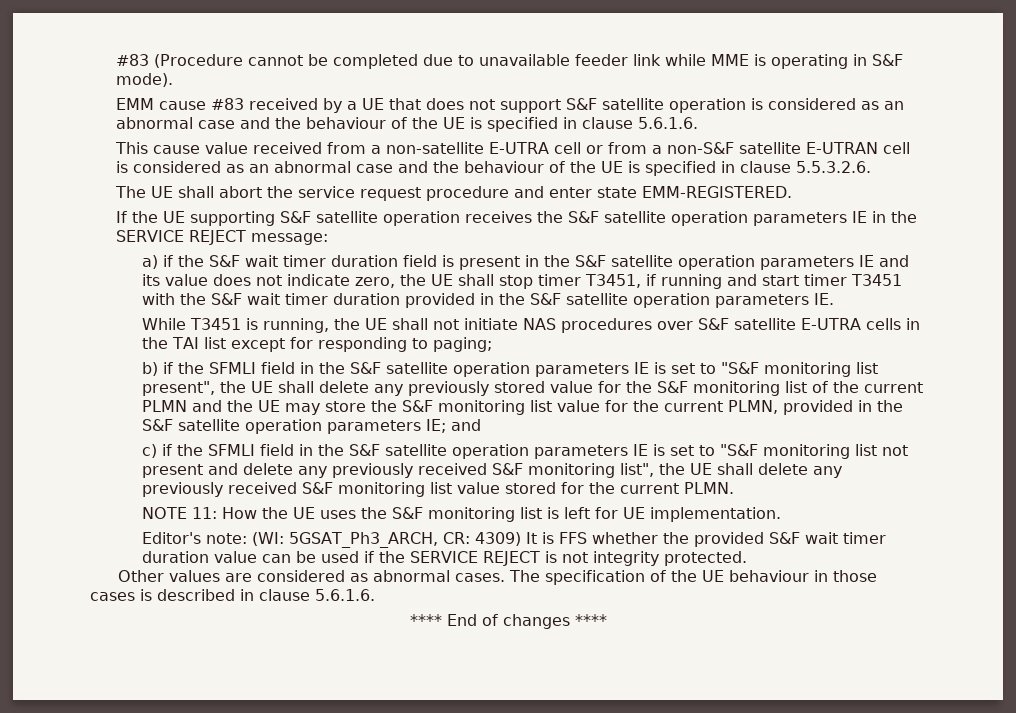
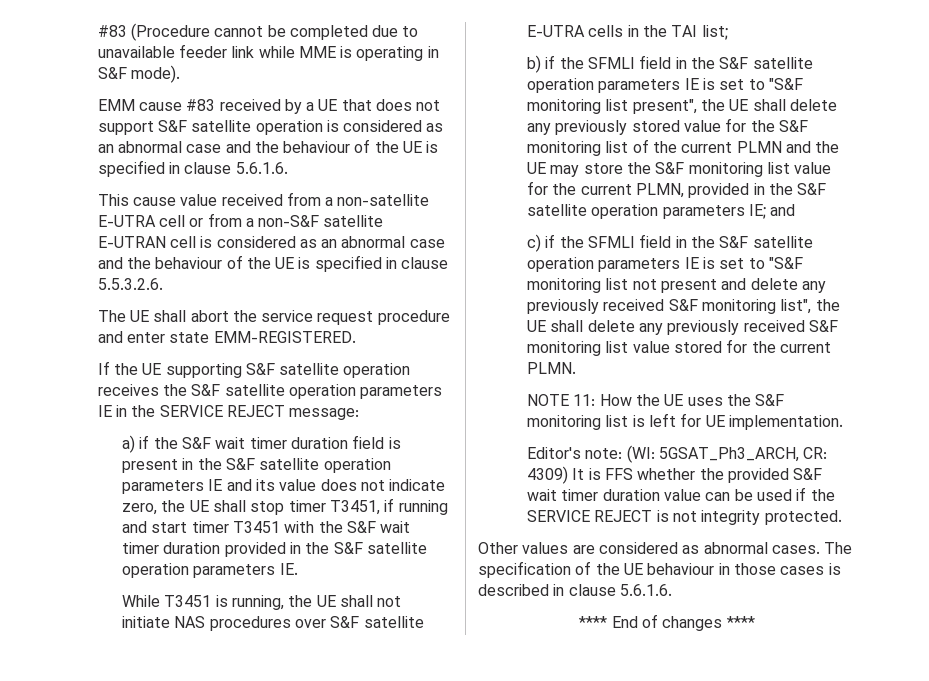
- While T3451 is running, the UE shall not initiate NAS procedures over S&F satellite E-UTRA cells in the TAI list except for responding to paging;
+ While T3451 is running, the UE shall not initiate NAS procedures over S&F satellite E-UTRA cells in the TAI list;

